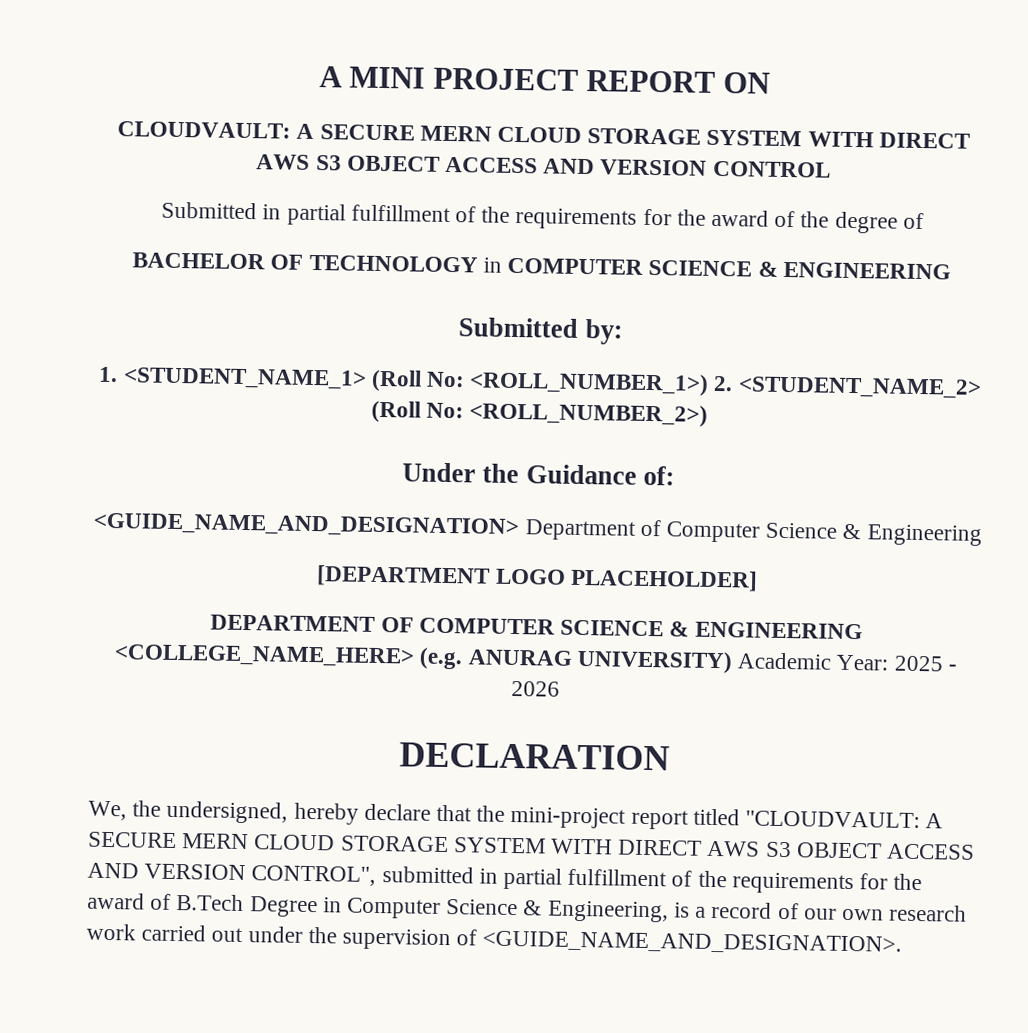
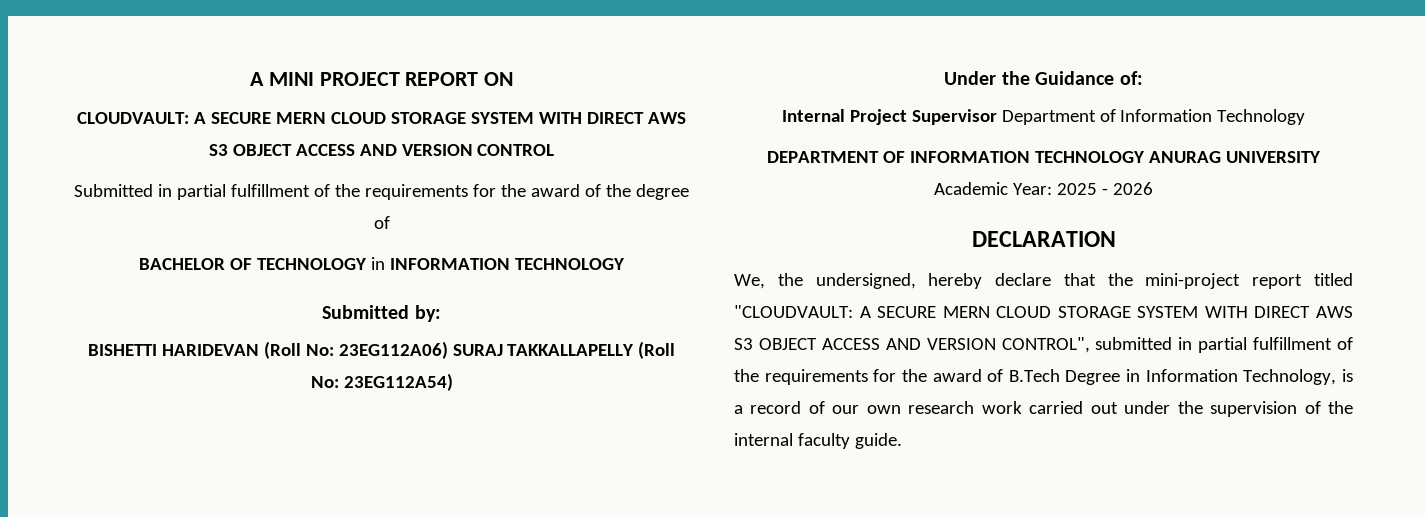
- BACHELOR OF TECHNOLOGY in COMPUTER SCIENCE & ENGINEERING
+ BACHELOR OF TECHNOLOGY in INFORMATION TECHNOLOGY
  Submitted by:
- 1. <STUDENT_NAME_1> (Roll No: <ROLL_NUMBER_1>) 2. <STUDENT_NAME_2> (Roll No: <ROLL_NUMBER_2>)
+ BISHETTI HARIDEVAN (Roll No: 23EG112A06) SURAJ TAKKALLAPELLY (Roll No: 23EG112A54)
- <GUIDE_NAME_AND_DESIGNATION> Department of Computer Science & Engineering
- [DEPARTMENT LOGO PLACEHOLDER]
- DEPARTMENT OF COMPUTER SCIENCE & ENGINEERING <COLLEGE_NAME_HERE> (e.g. ANURAG UNIVERSITY) Academic Year: 2025 - 2026
+ Internal Project Supervisor Department of Information Technology
+ DEPARTMENT OF INFORMATION TECHNOLOGY ANURAG UNIVERSITY Academic Year: 2025 - 2026
- We, the undersigned, hereby declare that the mini-project report titled "CLOUDVAULT: A SECURE MERN CLOUD STORAGE SYSTEM WITH DIRECT AWS S3 OBJECT ACCESS AND VERSION CONTROL", submitted in partial fulfillment of the requirements for the award of B.Tech Degree in Computer Science & Engineering, is a record of our own research work carried out under the supervision of <GUIDE_NAME_AND_DESIGNATION>.
+ We, the undersigned, hereby declare that the mini-project report titled "CLOUDVAULT: A SECURE MERN CLOUD STORAGE SYSTEM WITH DIRECT AWS S3 OBJECT ACCESS AND VERSION CONTROL", submitted in partial fulfillment of the requirements for the award of B.Tech Degree in Information Technology, is a record of our own research work carried out under the supervision of the internal faculty guide.

